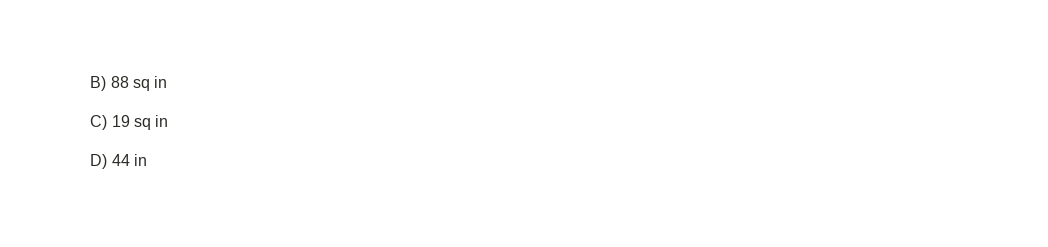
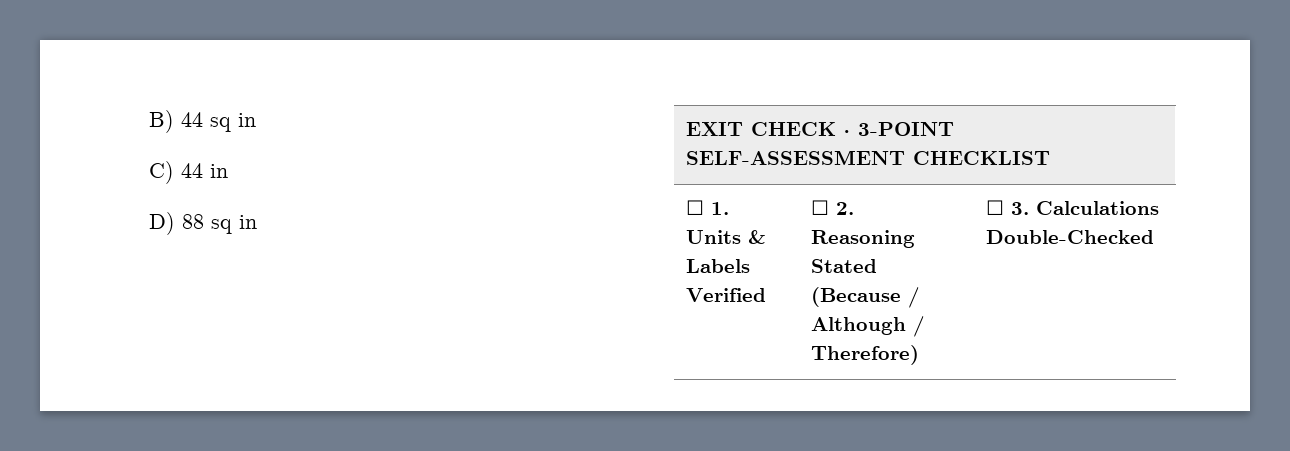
- B) 88 sq in
+ B) 44 sq in
- C) 19 sq in
+ C) 44 in
- D) 44 in
+ D) 88 sq in
+ EXIT CHECK · 3-POINT SELF-ASSESSMENT CHECKLIST
+ ☐ 1. Units & Labels Verified | ☐ 2. Reasoning Stated (Because / Although / Therefore) | ☐ 3. Calculations Double-Checked

